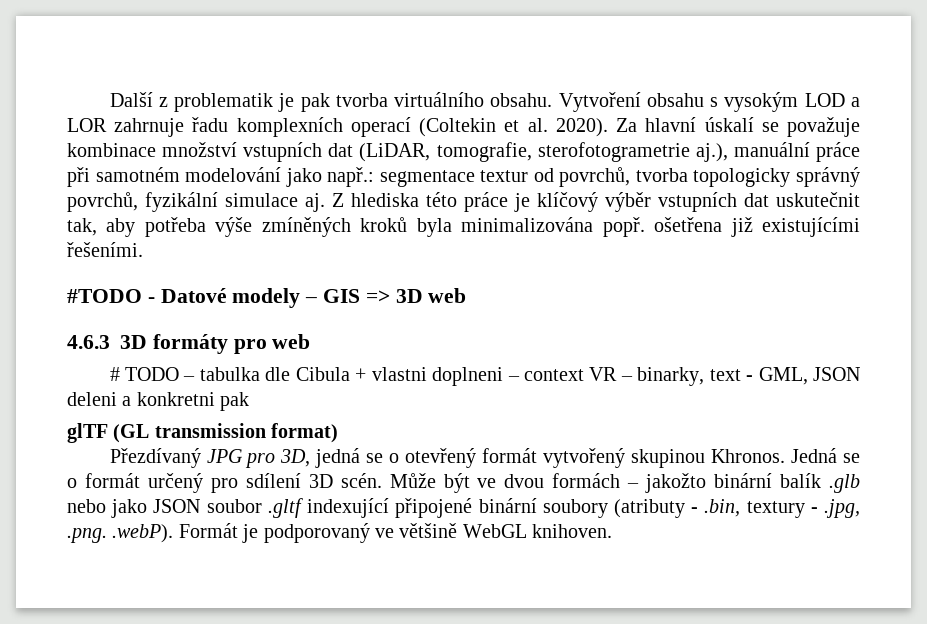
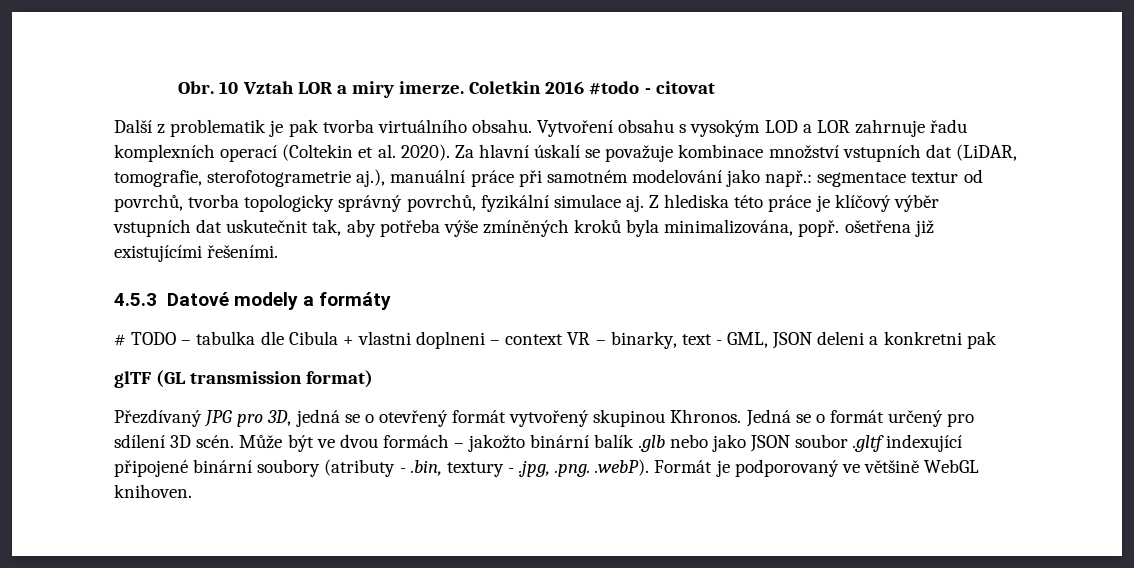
+ Obr. 10 Vztah LOR a miry imerze. Coletkin 2016 #todo - citovat
- Z hlediska této práce je klíčový výběr vstupních dat uskutečnit tak, aby potřeba výše zmíněných kroků byla minimalizována popř. ošetřena již existujícími řešeními.
+ Z hlediska této práce je klíčový výběr vstupních dat uskutečnit tak, aby potřeba výše zmíněných kroků byla minimalizována, popř. ošetřena již existujícími řešeními.
- #TODO - Datové modely – GIS => 3D web
- 4.6.3 3D formáty pro web
+ 4.5.3 Datové modely a formáty

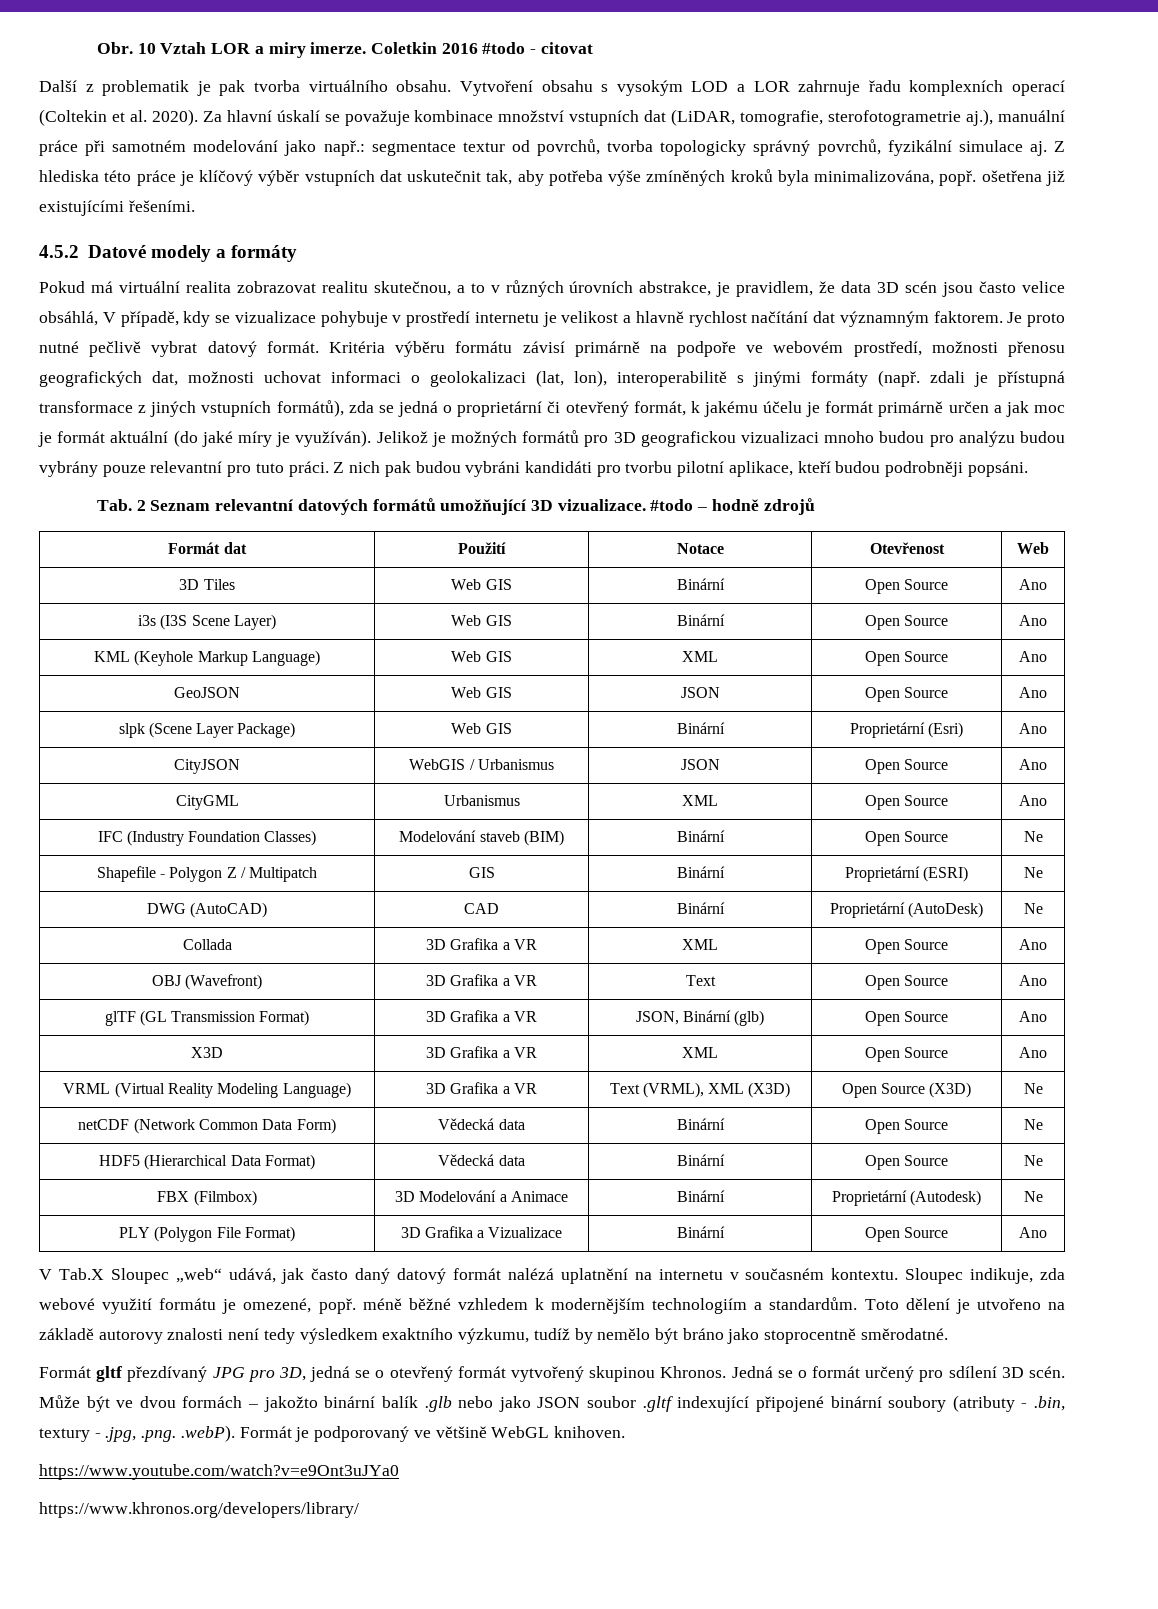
- 4.5.3 Datové modely a formáty
+ 4.5.2 Datové modely a formáty
- # TODO – tabulka dle Cibula + vlastni doplneni – context VR – binarky, text - GML, JSON deleni a konkretni pak
- glTF (GL transmission format)
- Přezdívaný JPG pro 3D, jedná se o otevřený formát vytvořený skupinou Khronos.
+ Pokud má virtuální realita zobrazovat realitu skutečnou, a to v různých úrovních abstrakce, je pravidlem, že data 3D scén jsou často velice obsáhlá, V případě, kdy se vizualizace pohybuje v prostředí internetu je velikost a hlavně rychlost načítání dat významným faktorem. Je proto nutné pečlivě vybrat datový formát. Kritéria výběru formátu závisí primárně na podpoře ve webovém prostředí, možnosti přenosu geografických dat, možnosti uchovat informaci o geolokalizaci (lat, lon), interoperabilitě s jinými formáty (např. zdali je přístupná transformace z jiných vstupních formátů), zda se jedná o proprietární či otevřený formát, k jakému účelu je formát primárně určen a jak moc je formát aktuální (do jaké míry je využíván). Jelikož je možných formátů pro 3D geografickou vizualizaci mnoho budou pro analýzu budou vybrány pouze relevantní pro tuto práci. Z nich pak budou vybráni kandidáti pro tvorbu pilotní aplikace, kteří budou podrobněji popsáni.
+ Tab. 2 Seznam relevantní datových formátů umožňující 3D vizualizace. #todo – hodně zdrojů
+ Formát dat | Použití | Notace | Otevřenost | Web
+ 3D Tiles | Web GIS | Binární | Open Source | Ano
+ i3s (I3S Scene Layer) | Web GIS | Binární | Open Source | Ano
+ KML (Keyhole Markup Language) | Web GIS | XML | Open Source | Ano
+ GeoJSON | Web GIS | JSON | Open Source | Ano
+ slpk (Scene Layer Package) | Web GIS | Binární | Proprietární (Esri) | Ano
+ CityJSON | WebGIS / Urbanismus | JSON | Open Source | Ano
+ CityGML | Urbanismus | XML | Open Source | Ano
+ IFC (Industry Foundation Classes) | Modelování staveb (BIM) | Binární | Open Source | Ne
+ Shapefile - Polygon Z / Multipatch | GIS | Binární | Proprietární (ESRI) | Ne
+ DWG (AutoCAD) | CAD | Binární | Proprietární (AutoDesk) | Ne
+ Collada | 3D Grafika a VR | XML | Open Source | Ano
+ OBJ (Wavefront) | 3D Grafika a VR | Text | Open Source | Ano
+ glTF (GL Transmission Format) | 3D Grafika a VR | JSON, Binární (glb) | Open Source | Ano
+ X3D | 3D Grafika a VR | XML | Open Source | Ano
+ VRML (Virtual Reality Modeling Language) | 3D Grafika a VR | Text (VRML), XML (X3D) | Open Source (X3D) | Ne
+ netCDF (Network Common Data Form) | Vědecká data | Binární | Open Source | Ne
+ HDF5 (Hierarchical Data Format) | Vědecká data | Binární | Open Source | Ne
+ FBX (Filmbox) | 3D Modelování a Animace | Binární | Proprietární (Autodesk) | Ne
+ PLY (Polygon File Format) | 3D Grafika a Vizualizace | Binární | Open Source | Ano
+ V Tab.X Sloupec „web“ udává, jak často daný datový formát nalézá uplatnění na internetu v současném kontextu. Sloupec indikuje, zda webové využití formátu je omezené, popř. méně běžné vzhledem k modernějším technologiím a standardům. Toto dělení je utvořeno na základě autorovy znalosti není tedy výsledkem exaktního výzkumu, tudíž by nemělo být bráno jako stoprocentně směrodatné.
+ Formát gltf přezdívaný JPG pro 3D, jedná se o otevřený formát vytvořený skupinou Khronos.
+ https://www.youtube.com/watch?v=e9Ont3uJYa0
+ https://www.khronos.org/developers/library/

